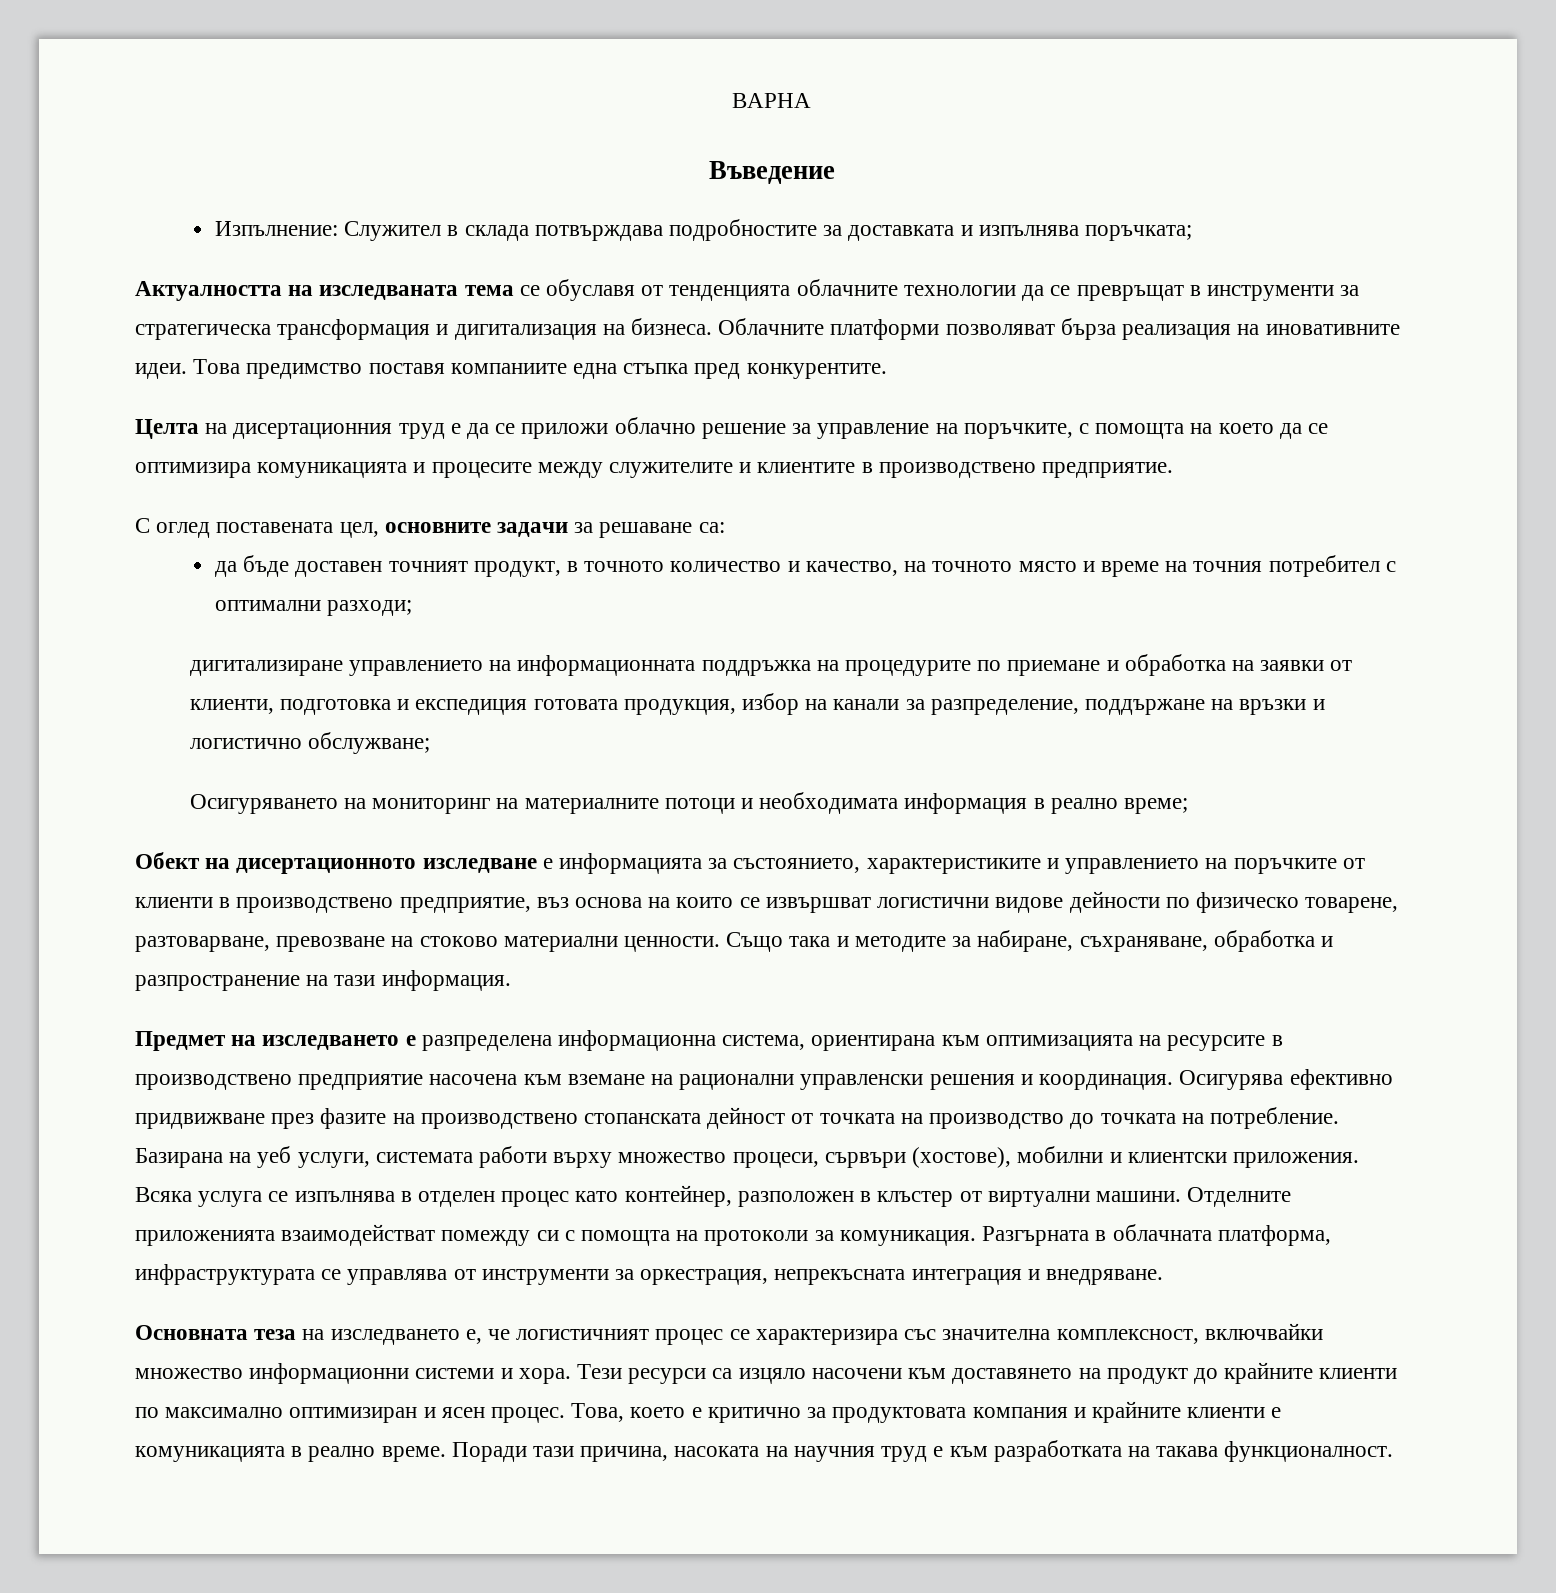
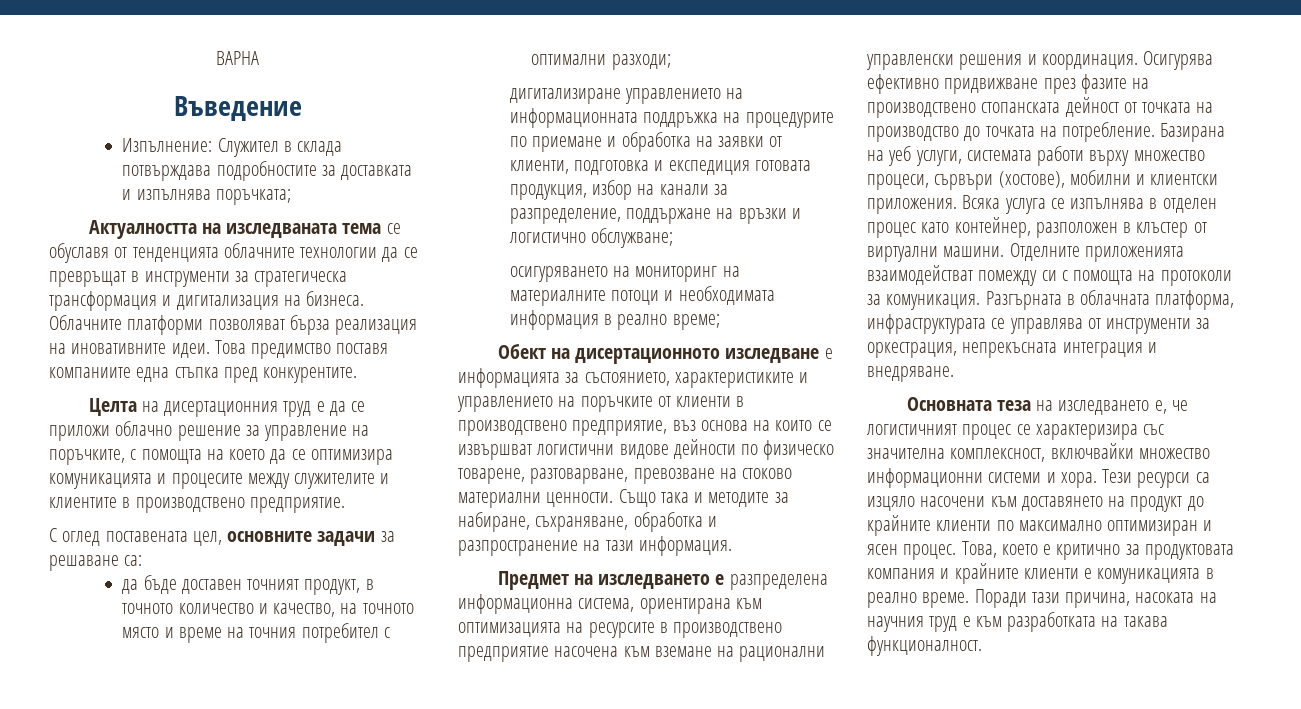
- Осигуряването на мониторинг на материалните потоци и необходимата информация в реално време;
+ oсигуряването на мониторинг на материалните потоци и необходимата информация в реално време;

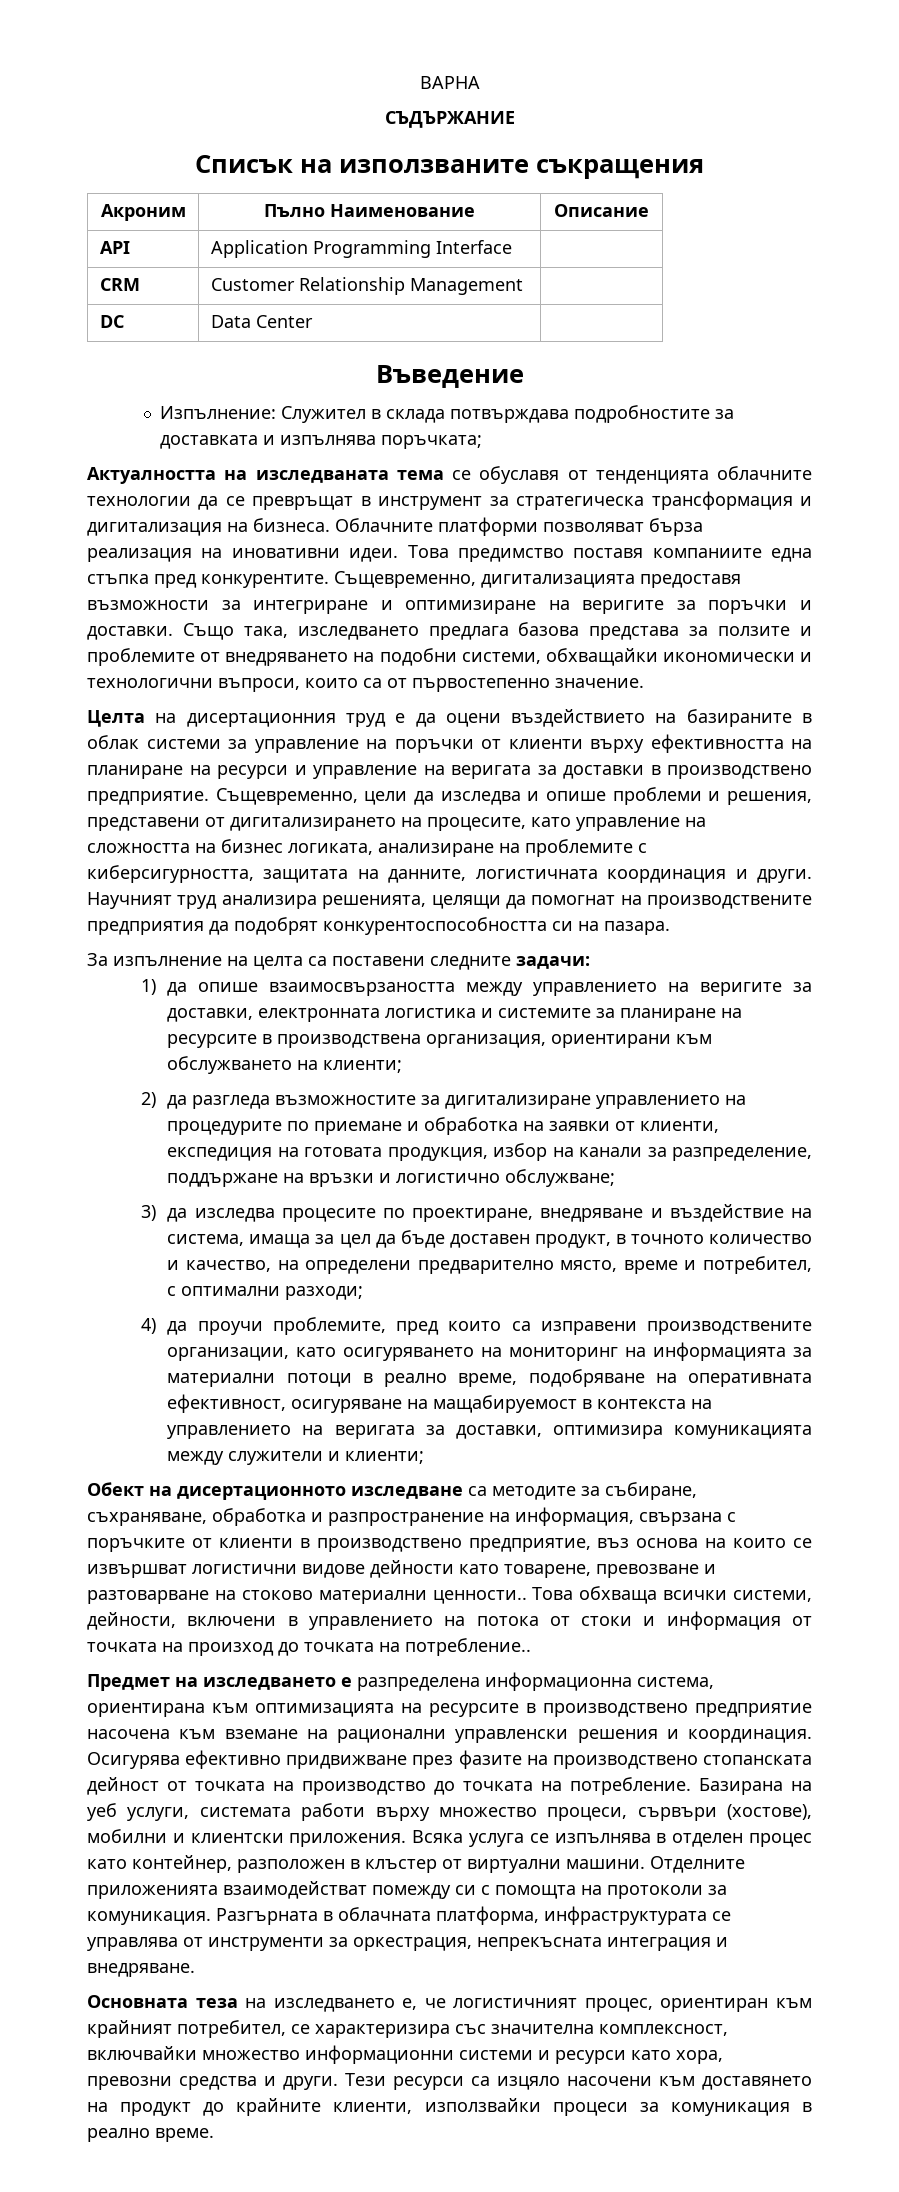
+ СЪДЪРЖАНИЕ
+ Списък на използваните съкращения
+ Акроним | Пълно Наименование | Описание
+ API | Application Programming Interface |
+ CRM | Customer Relationship Management |
+ DC | Data Center |
- Актуалността на изследваната тема се обуславя от тенденцията облачните технологии да се превръщат в инструменти за стратегическа трансформация и дигитализация на бизнеса.
+ Актуалността на изследваната тема се обуславя от тенденцията облачните технологии да се превръщат в инструмент за стратегическа трансформация и дигитализация на бизнеса.
- Облачните платформи позволяват бърза реализация на иновативните идеи.
+ Облачните платформи позволяват бърза реализация на иновативни идеи.
+ Същевременно, дигитализацията предоставя възможности за интегриране и оптимизиране на веригите за поръчки и доставки. Също така, изследването предлага базова представа за ползите и проблемите от внедряването на подобни системи, обхващайки икономически и технологични въпроси, които са от първостепенно значение.
- Целта на дисертационния труд е да се приложи облачно решение за управление на поръчките, с помощта на което да се оптимизира комуникацията и процесите между служителите и клиентите в производствено предприятие.
- С оглед поставената цел, основните задачи за решаване са:
- да бъде доставен точният продукт, в точното количество и качество, на точното място и време на точния потребител с оптимални разходи;
- дигитализиране управлението на информационната поддръжка на процедурите по приемане и обработка на заявки от клиенти, подготовка и експедиция готовата продукция, избор на канали за разпределение, поддържане на връзки и логистично обслужване;
+ Целта на дисертационния труд е да оцени въздействието на базираните в облак системи за управление на поръчки от клиенти върху ефективността на планиране на ресурси и управление на веригата за доставки в производствено предприятие. Същевременно, цели да изследва и опише проблеми и решения, представени от дигитализирането на процесите, като управление на сложността на бизнес логиката, анализиране на проблемите с киберсигурността, защитата на данните, логистичната координация и други. Научният труд анализира решенията, целящи да помогнат на производствените предприятия да подобрят конкурентоспособността си на пазара.
+ За изпълнение на целта са поставени следните задачи:
+ 1) да опише взаимосвързаността между управлението на веригите за доставки, електронната логистика и системите за планиране на ресурсите в производствена организация, ориентирани към обслужването на клиенти;
+ 2) да разгледа възможностите за дигитализиране управлението на процедурите по приемане и обработка на заявки от клиенти, експедиция на готовата продукция, избор на канали за разпределение, поддържане на връзки и логистично обслужване;
- oсигуряването на мониторинг на материалните потоци и необходимата информация в реално време;
- Обект на дисертационното изследване е информацията за състоянието, характеристиките и управлението на поръчките от клиенти в производствено предприятие, въз основа на които се извършват логистични видове дейности по физическо товарене, разтоварване, превозване на стоково материални ценности. Също така и методите за набиране, съхраняване, обработка и разпространение на тази информация.
+ 3) да изследва процесите по проектиране, внедряване и въздействие на система, имаща за цел да бъде доставен продукт, в точното количество и качество, на определени предварително място, време и потребител, с оптимални разходи;
+ 4) да проучи проблемите, пред които са изправени производствените организации, като oсигуряването на мониторинг на информацията за материални потоци в реално време, подобряване на оперативната ефективност, осигуряване на мащабируемост в контекста на управлението на веригата за доставки, оптимизира комуникацията между служители и клиенти;
+ Обект на дисертационното изследване са методите за събиране, съхраняване, обработка и разпространение на информация, свързана с поръчките от клиенти в производствено предприятие, въз основа на които се извършват логистични видове дейности като товарене, превозване и разтоварване на стоково материални ценности.. Това обхваща всички системи, дейности, включени в управлението на потока от стоки и информация от точката на произход до точката на потребление..
- Основната теза на изследването е, че логистичният процес се характеризира със значителна комплексност, включвайки множество информационни системи и хора.
+ Основната теза на изследването е, че логистичният процес, ориентиран към крайният потребител, се характеризира със значителна комплексност, включвайки множество информационни системи и ресурси като хора, превозни средства и други.
- Тези ресурси са изцяло насочени към доставянето на продукт до крайните клиенти по максимално оптимизиран и ясен процес. Това, което е критично за продуктовата компания и крайните клиенти е комуникацията в реално време. Поради тази причина, насоката на научния труд е към разработката на такава функционалност.
+ Тези ресурси са изцяло насочени към доставянето на продукт до крайните клиенти, използвайки процеси за комуникация в реално време.

